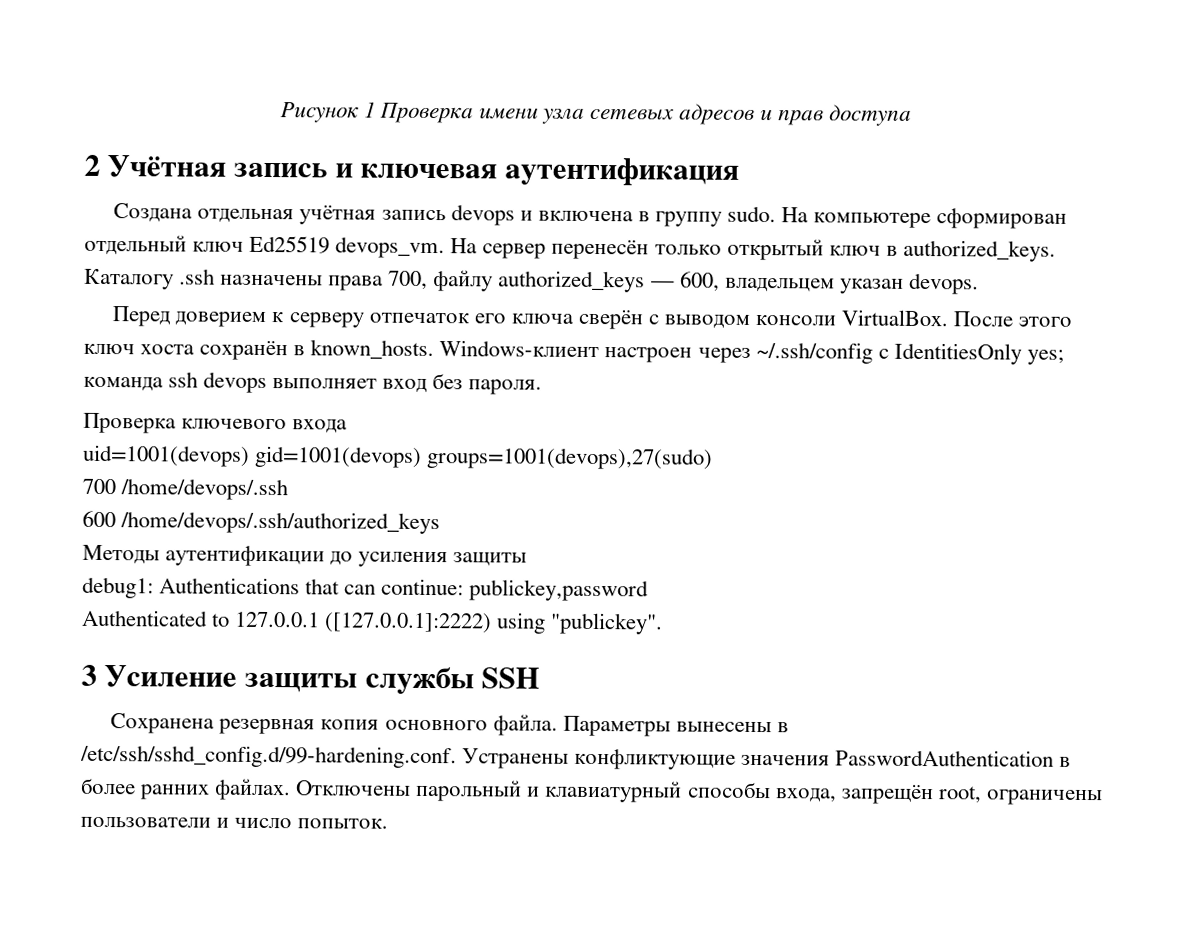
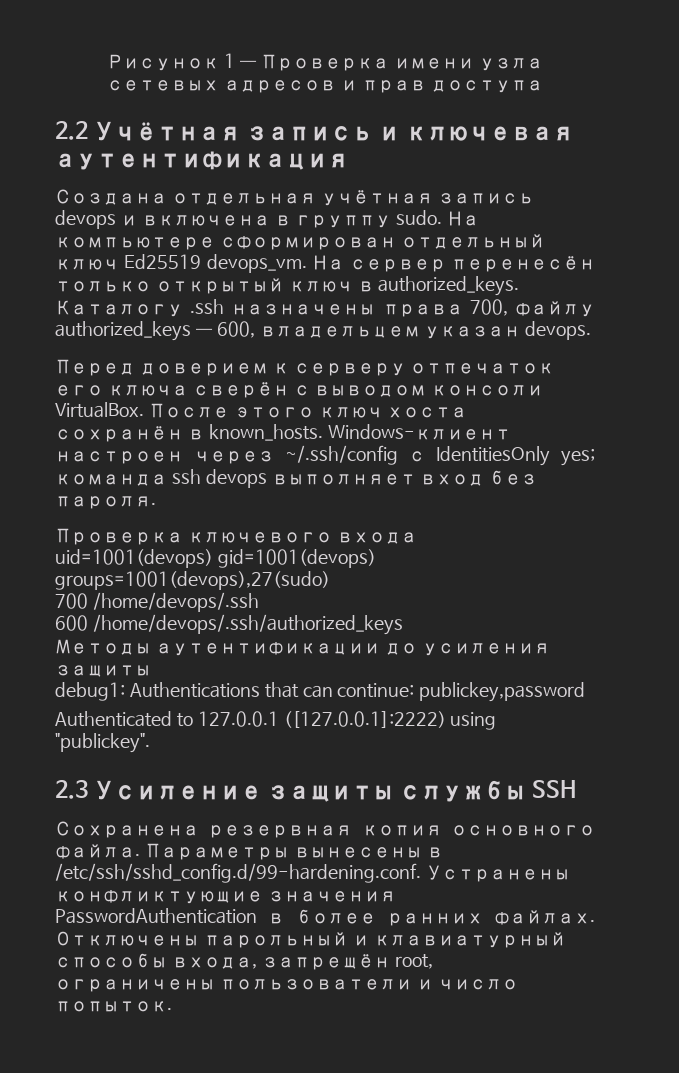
- Рисунок 1 Проверка имени узла сетевых адресов и прав доступа
+ Рисунок 1 — Проверка имени узла сетевых адресов и прав доступа
- 2 Учётная запись и ключевая аутентификация
+ 2.2 Учётная запись и ключевая аутентификация
- 3 Усиление защиты службы SSH
+ 2.3 Усиление защиты службы SSH

